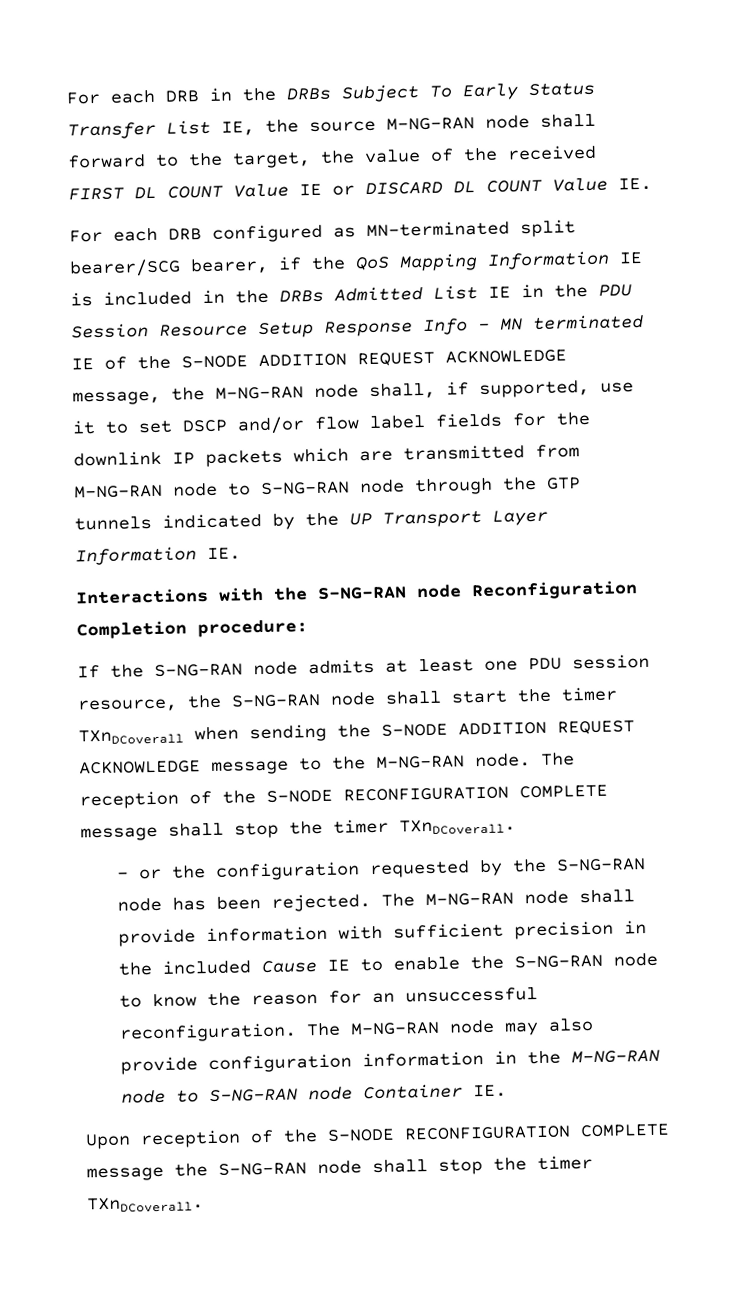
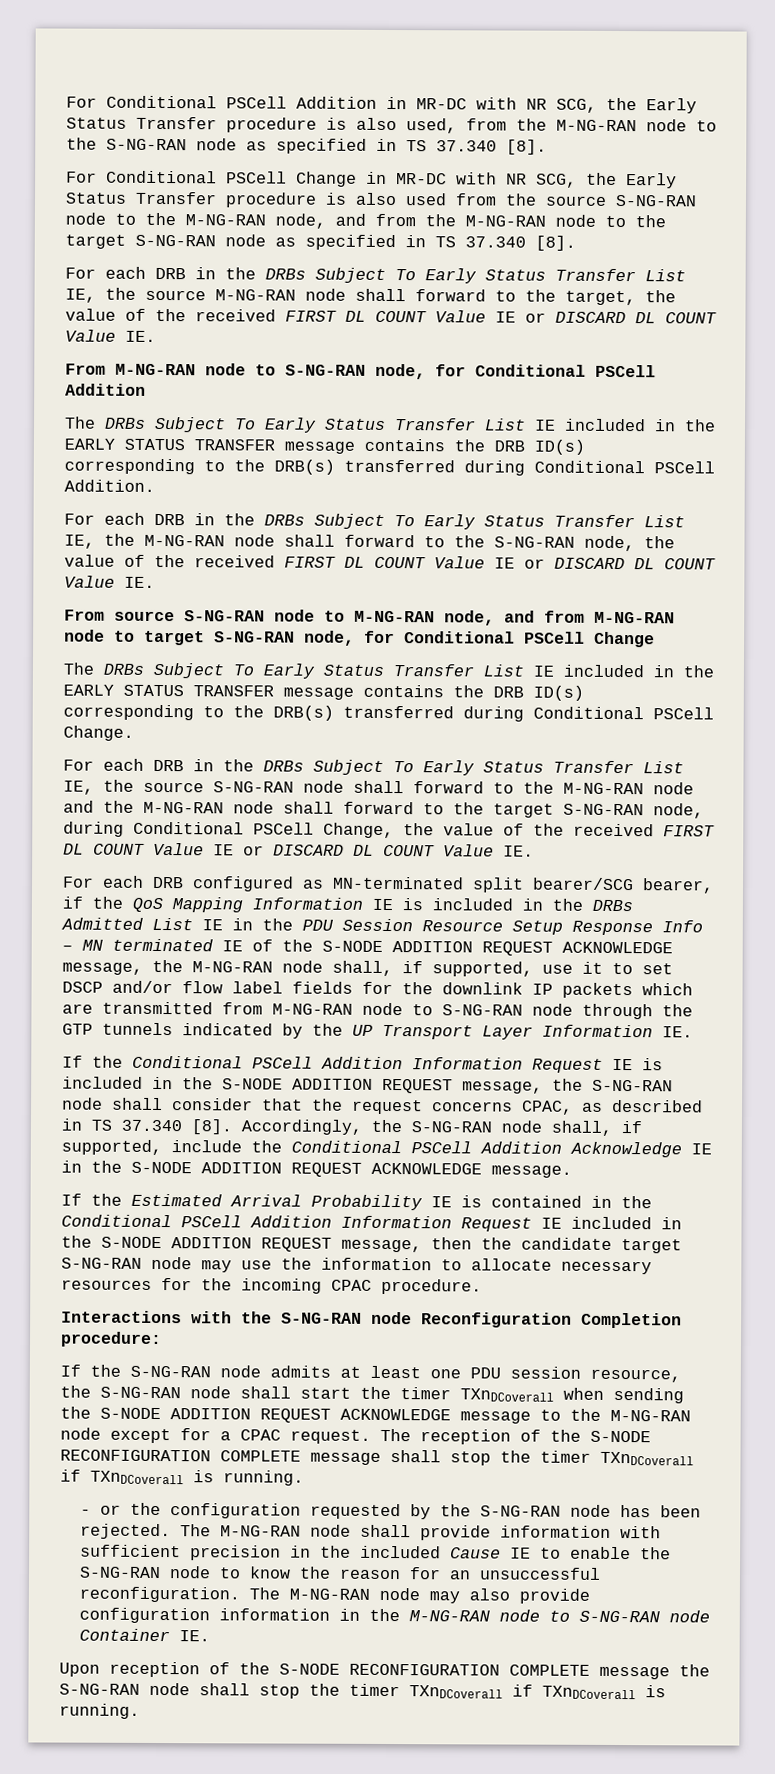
+ For Conditional PSCell Addition in MR-DC with NR SCG, the Early Status Transfer procedure is also used, from the M-NG-RAN node to the S-NG-RAN node as specified in TS 37.340 [8].
+ For Conditional PSCell Change in MR-DC with NR SCG, the Early Status Transfer procedure is also used from the source S-NG-RAN node to the M-NG-RAN node, and from the M-NG-RAN node to the target S-NG-RAN node as specified in TS 37.340 [8].
+ From M-NG-RAN node to S-NG-RAN node, for Conditional PSCell Addition
+ The DRBs Subject To Early Status Transfer List IE included in the EARLY STATUS TRANSFER message contains the DRB ID(s) corresponding to the DRB(s) transferred during Conditional PSCell Addition.
+ For each DRB in the DRBs Subject To Early Status Transfer List IE, the M-NG-RAN node shall forward to the S-NG-RAN node, the value of the received FIRST DL COUNT Value IE or DISCARD DL COUNT Value IE.
+ From source S-NG-RAN node to M-NG-RAN node, and from M-NG-RAN node to target S-NG-RAN node, for Conditional PSCell Change
+ The DRBs Subject To Early Status Transfer List IE included in the EARLY STATUS TRANSFER message contains the DRB ID(s) corresponding to the DRB(s) transferred during Conditional PSCell Change.
+ For each DRB in the DRBs Subject To Early Status Transfer List IE, the source S-NG-RAN node shall forward to the M-NG-RAN node and the M-NG-RAN node shall forward to the target S-NG-RAN node, during Conditional PSCell Change, the value of the received FIRST DL COUNT Value IE or DISCARD DL COUNT Value IE.
+ If the Conditional PSCell Addition Information Request IE is included in the S-NODE ADDITION REQUEST message, the S-NG-RAN node shall consider that the request concerns CPAC, as described in TS 37.340 [8]. Accordingly, the S-NG-RAN node shall, if supported, include the Conditional PSCell Addition Acknowledge IE in the S-NODE ADDITION REQUEST ACKNOWLEDGE message.
+ If the Estimated Arrival Probability IE is contained in the Conditional PSCell Addition Information Request IE included in the S-NODE ADDITION REQUEST message, then the candidate target S-NG-RAN node may use the information to allocate necessary resources for the incoming CPAC procedure.
- If the S-NG-RAN node admits at least one PDU session resource, the S-NG-RAN node shall start the timer TXnDCoverall when sending the S-NODE ADDITION REQUEST ACKNOWLEDGE message to the M-NG-RAN node.
+ If the S-NG-RAN node admits at least one PDU session resource, the S-NG-RAN node shall start the timer TXnDCoverall when sending the S-NODE ADDITION REQUEST ACKNOWLEDGE message to the M-NG-RAN node except for a CPAC request.
- The reception of the S-NODE RECONFIGURATION COMPLETE message shall stop the timer TXnDCoverall.
+ The reception of the S-NODE RECONFIGURATION COMPLETE message shall stop the timer TXnDCoverall if TXnDCoverall is running.
- Upon reception of the S-NODE RECONFIGURATION COMPLETE message the S-NG-RAN node shall stop the timer TXnDCoverall.
+ Upon reception of the S-NODE RECONFIGURATION COMPLETE message the S-NG-RAN node shall stop the timer TXnDCoverall if TXnDCoverall is running.

